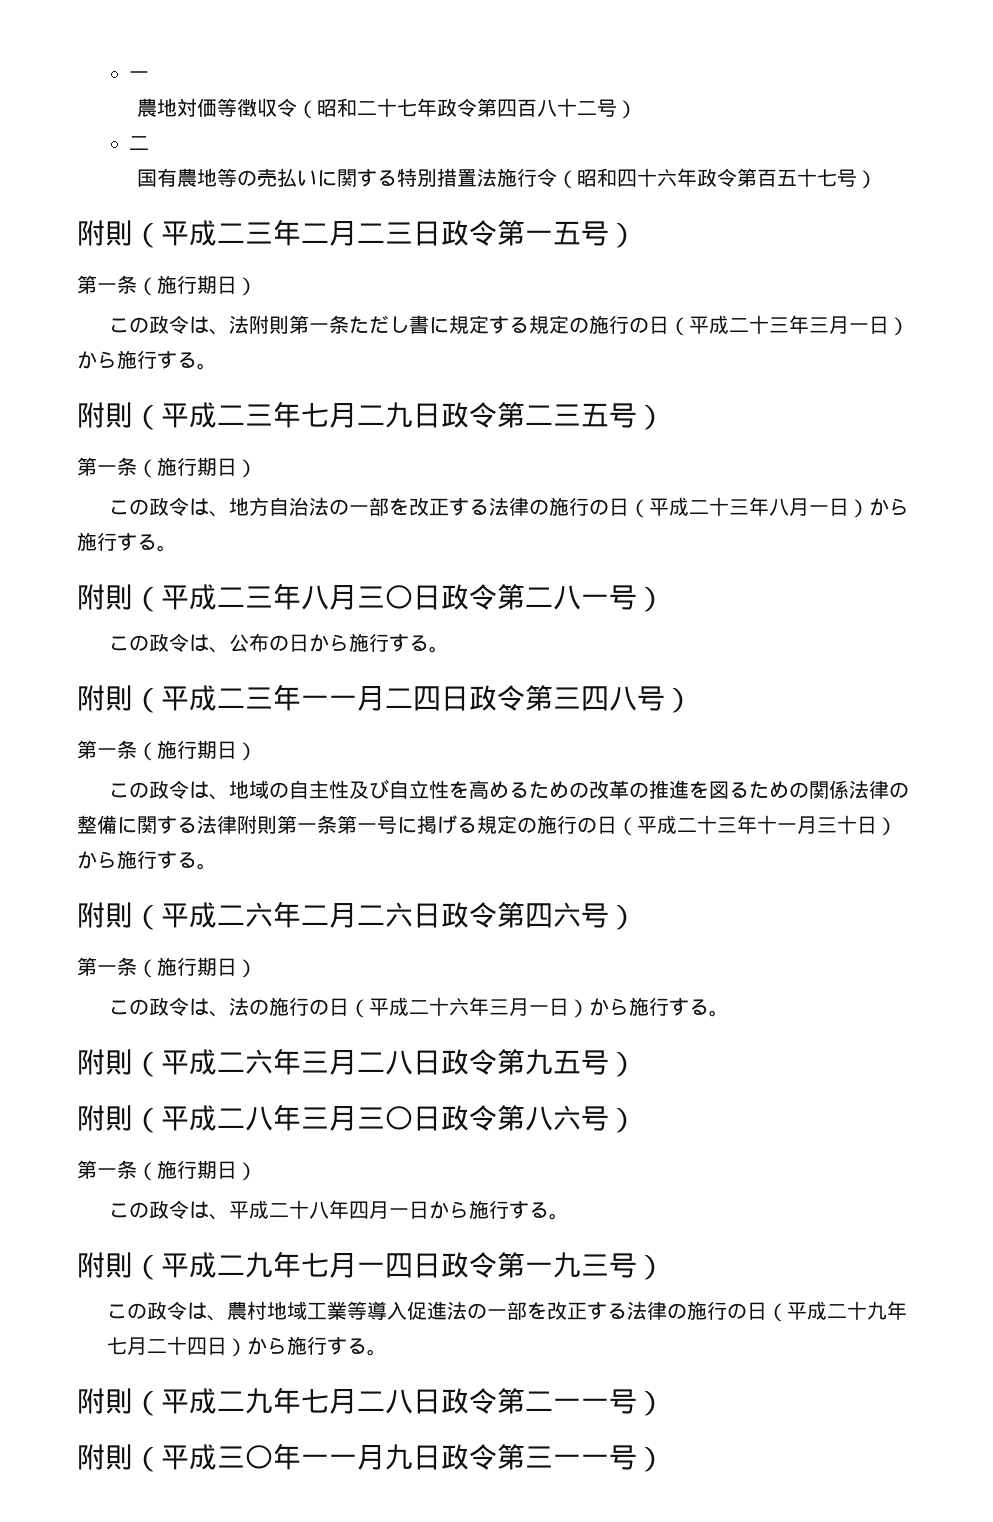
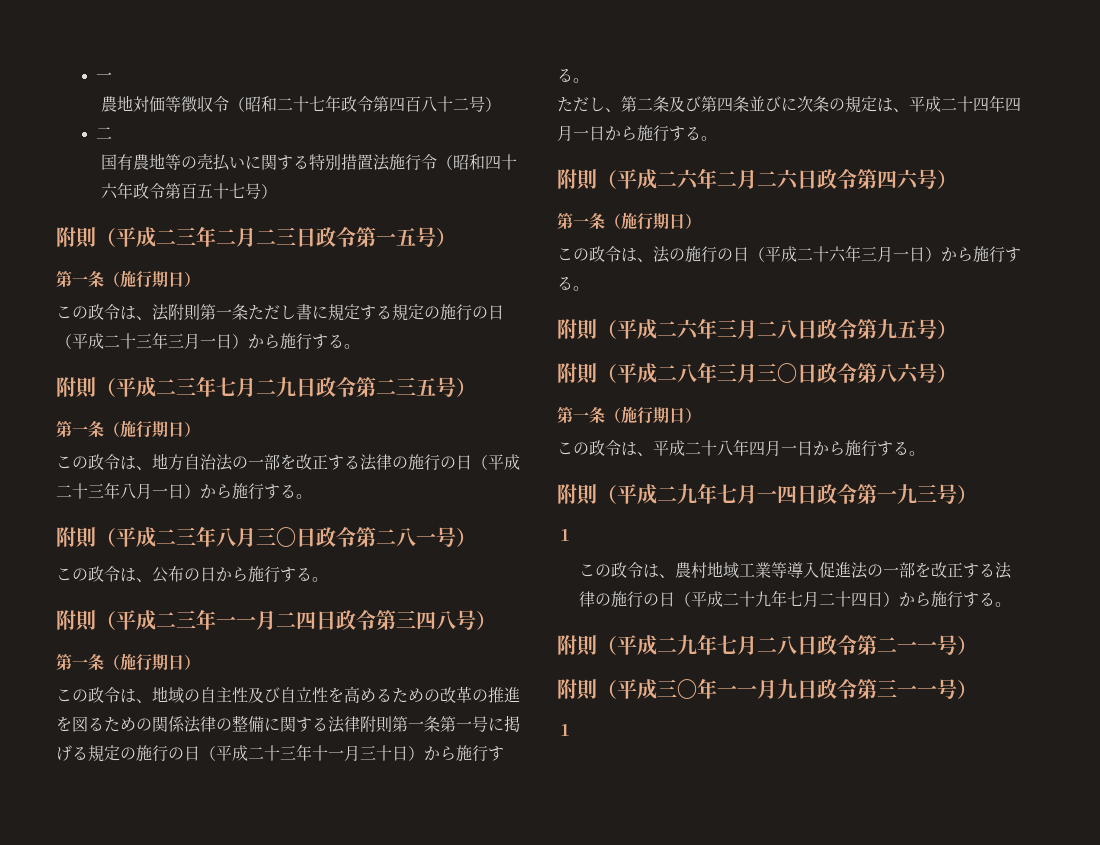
+ ただし、第二条及び第四条並びに次条の規定は、平成二十四年四月一日から施行する。
  附則（平成二九年七月一四日政令第一九三号）
+ １
  附則（平成三〇年一一月九日政令第三一一号）
+ １

